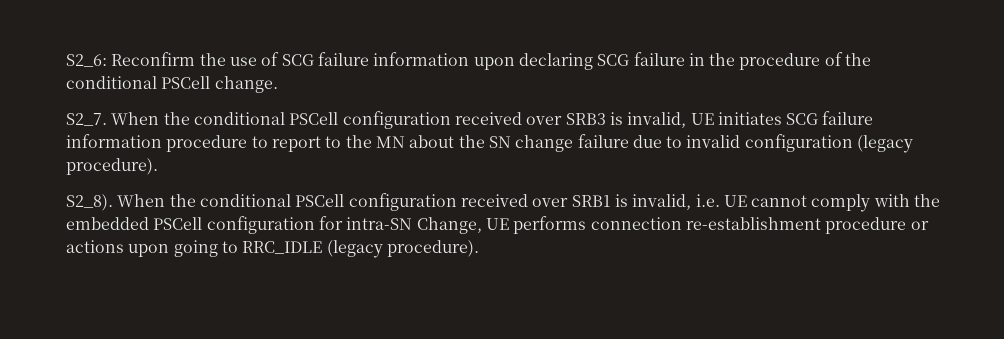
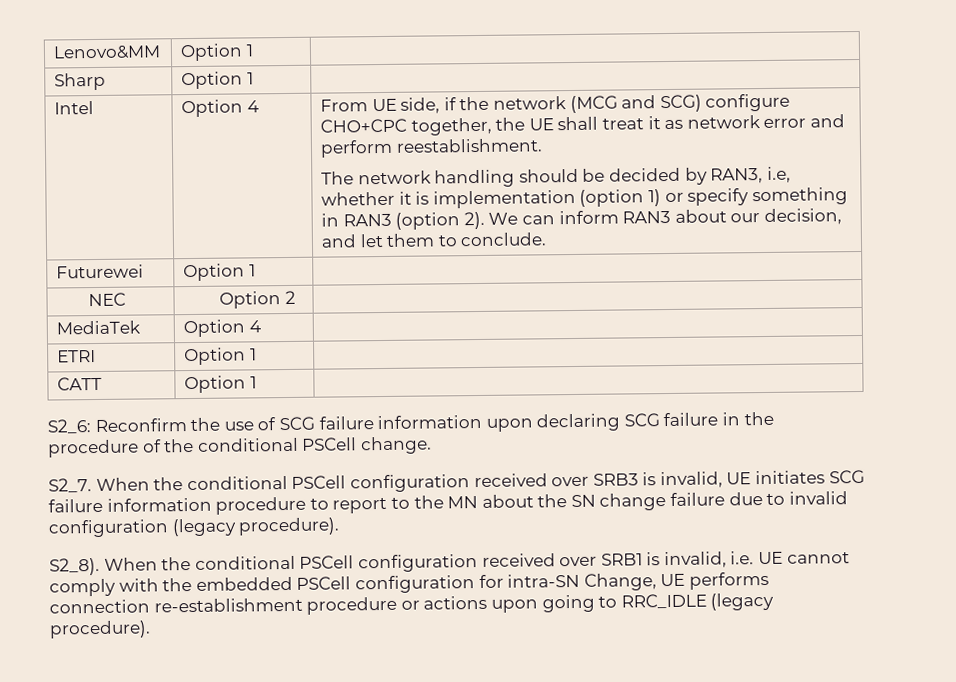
+ Lenovo&MM | Option 1 |
+ Sharp | Option 1 |
+ Intel | Option 4 | From UE side, if the network (MCG and SCG) configure CHO+CPC together, the UE shall treat it as network error and perform reestablishment.
+ The network handling should be decided by RAN3, i.e, whether it is implementation (option 1) or specify something in RAN3 (option 2). We can inform RAN3 about our decision, and let them to conclude.
+ Futurewei | Option 1 |
+ NEC | Option 2 |
+ MediaTek | Option 4 |
+ ETRI | Option 1 |
+ CATT | Option 1 |

